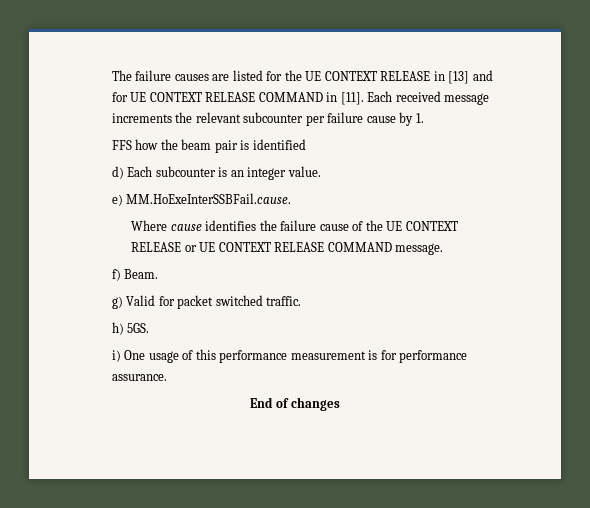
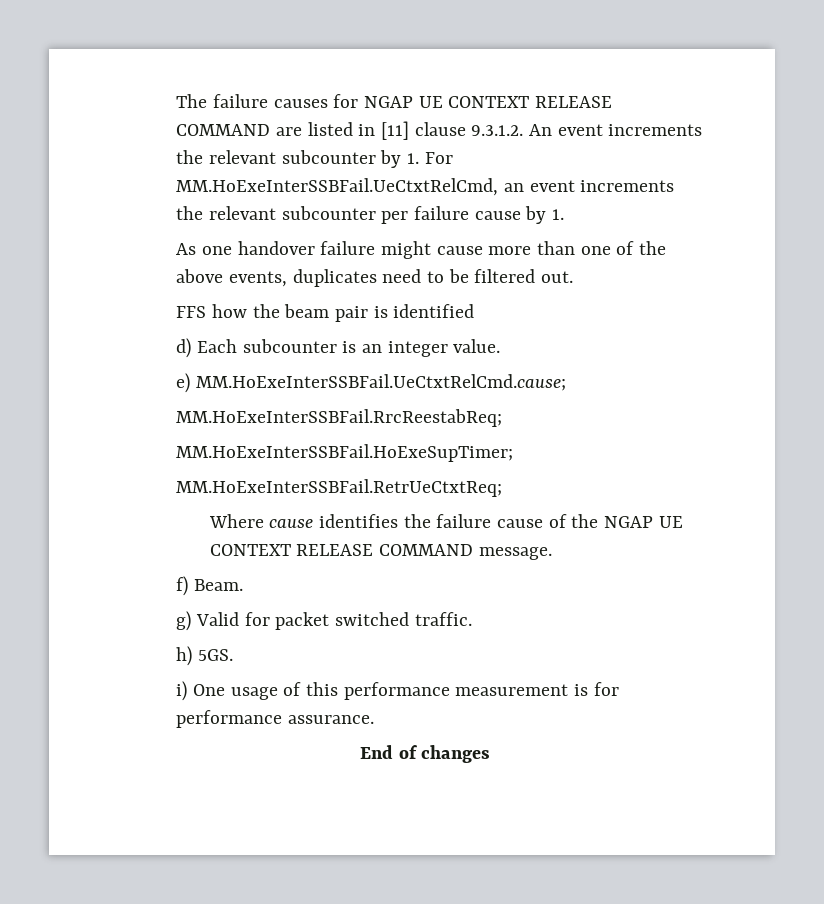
- The failure causes are listed for the UE CONTEXT RELEASE in [13] and for UE CONTEXT RELEASE COMMAND in [11]. Each received message increments the relevant subcounter per failure cause by 1.
+ The failure causes for NGAP UE CONTEXT RELEASE COMMAND are listed in [11] clause 9.3.1.2. An event increments the relevant subcounter by 1. For MM.HoExeInterSSBFail.UeCtxtRelCmd, an event increments the relevant subcounter per failure cause by 1.
+ As one handover failure might cause more than one of the above events, duplicates need to be filtered out.
- e) MM.HoExeInterSSBFail.cause.
+ e) MM.HoExeInterSSBFail.UeCtxtRelCmd.cause;
+ MM.HoExeInterSSBFail.RrcReestabReq;
+ MM.HoExeInterSSBFail.HoExeSupTimer;
+ MM.HoExeInterSSBFail.RetrUeCtxtReq;
- Where cause identifies the failure cause of the UE CONTEXT RELEASE or UE CONTEXT RELEASE COMMAND message.
+ Where cause identifies the failure cause of the NGAP UE CONTEXT RELEASE COMMAND message.

